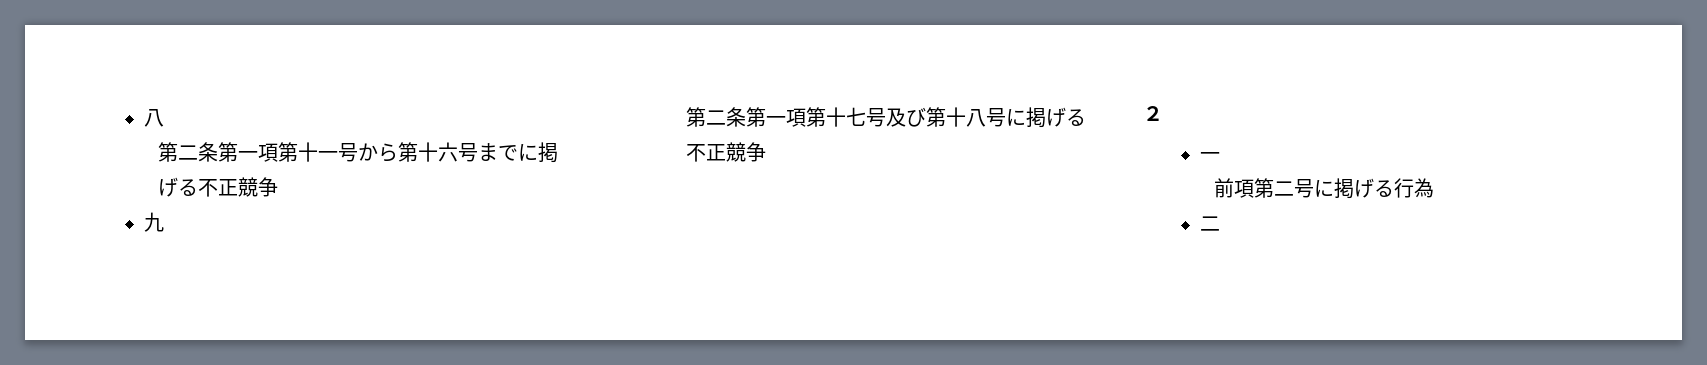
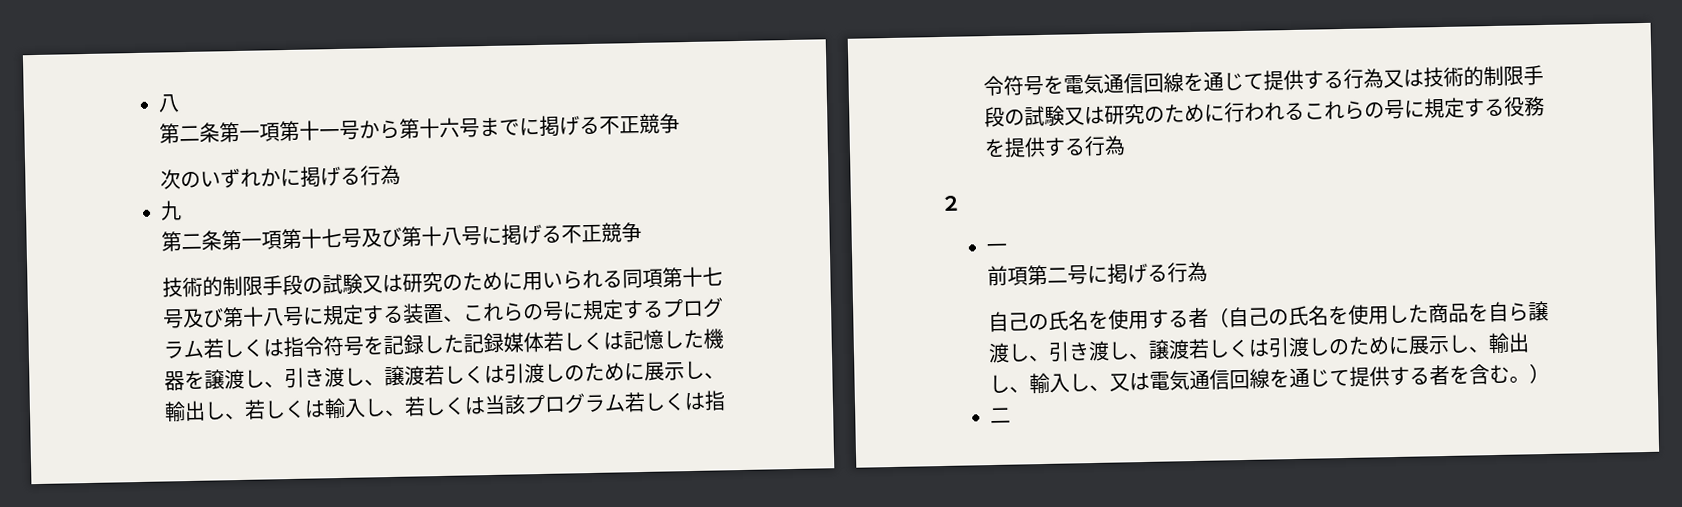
+ 次のいずれかに掲げる行為
+ 技術的制限手段の試験又は研究のために用いられる同項第十七号及び第十八号に規定する装置、これらの号に規定するプログラム若しくは指令符号を記録した記録媒体若しくは記憶した機器を譲渡し、引き渡し、譲渡若しくは引渡しのために展示し、輸出し、若しくは輸入し、若しくは当該プログラム若しくは指令符号を電気通信回線を通じて提供する行為又は技術的制限手段の試験又は研究のために行われるこれらの号に規定する役務を提供する行為
+ 自己の氏名を使用する者（自己の氏名を使用した商品を自ら譲渡し、引き渡し、譲渡若しくは引渡しのために展示し、輸出し、輸入し、又は電気通信回線を通じて提供する者を含む。）

